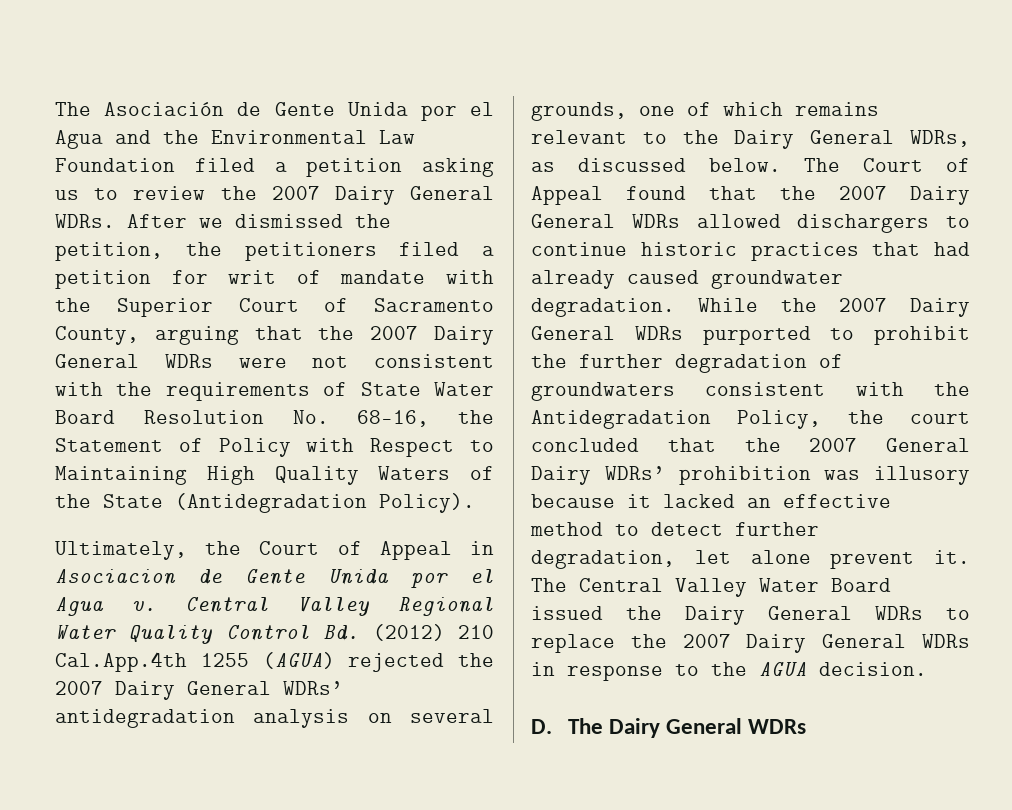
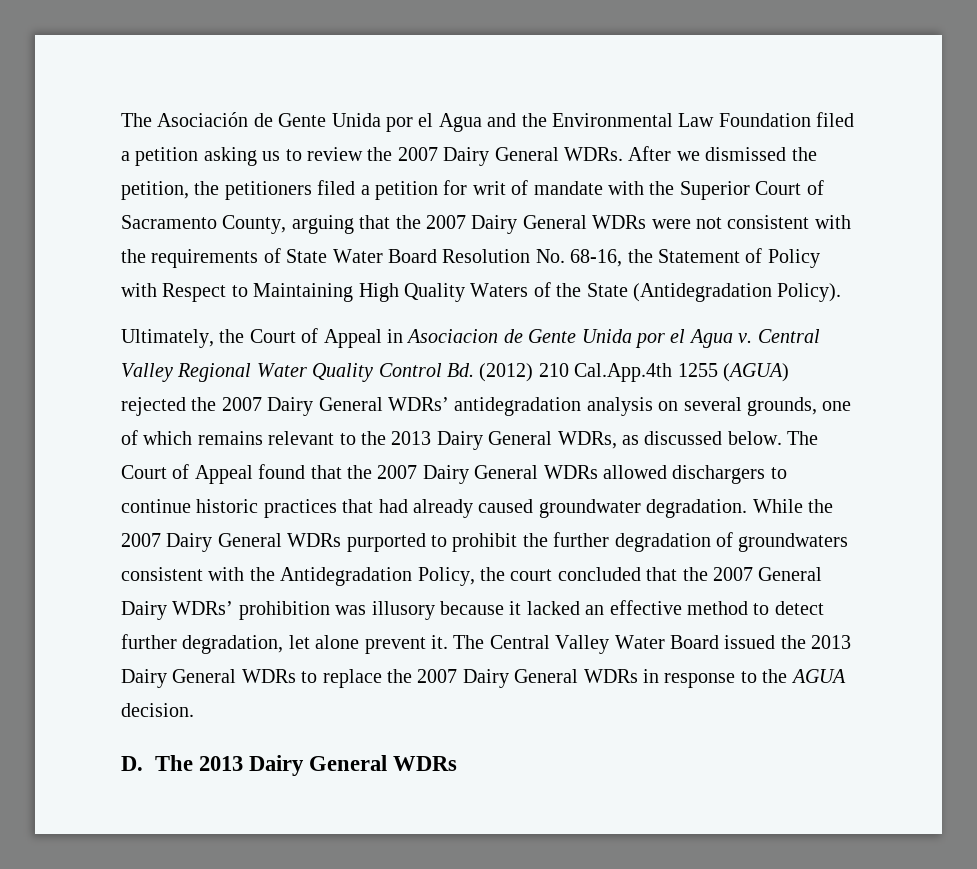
- Central Valley Regional Water Quality Control Bd. (2012) 210 Cal.App.4th 1255 (AGUA) rejected the 2007 Dairy General WDRs’ antidegradation analysis on several grounds, one of which remains relevant to the Dairy General WDRs, as discussed below.
+ Central Valley Regional Water Quality Control Bd. (2012) 210 Cal.App.4th 1255 (AGUA) rejected the 2007 Dairy General WDRs’ antidegradation analysis on several grounds, one of which remains relevant to the 2013 Dairy General WDRs, as discussed below.
- The Central Valley Water Board issued the Dairy General WDRs to replace the 2007 Dairy General WDRs in response to the AGUA decision.
+ The Central Valley Water Board issued the 2013 Dairy General WDRs to replace the 2007 Dairy General WDRs in response to the AGUA decision.
- D. The Dairy General WDRs
+ D. The 2013 Dairy General WDRs

